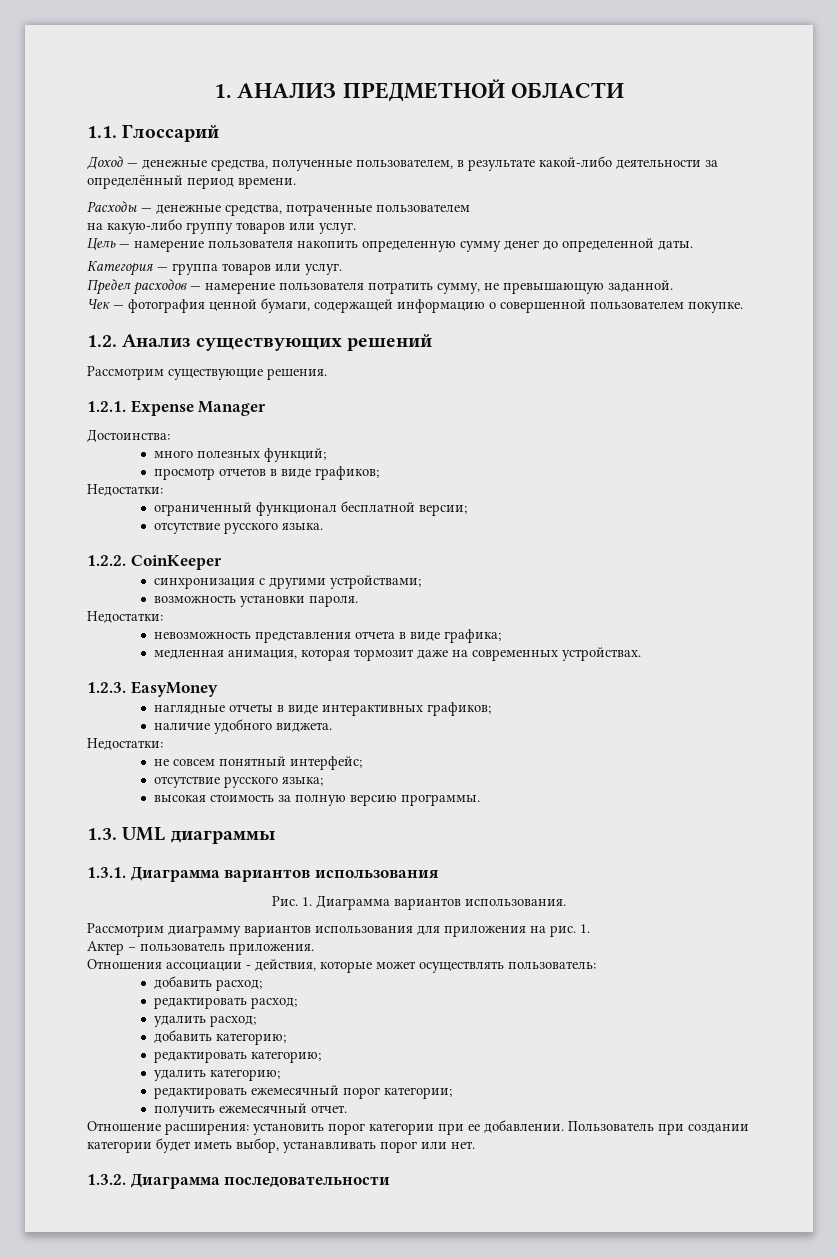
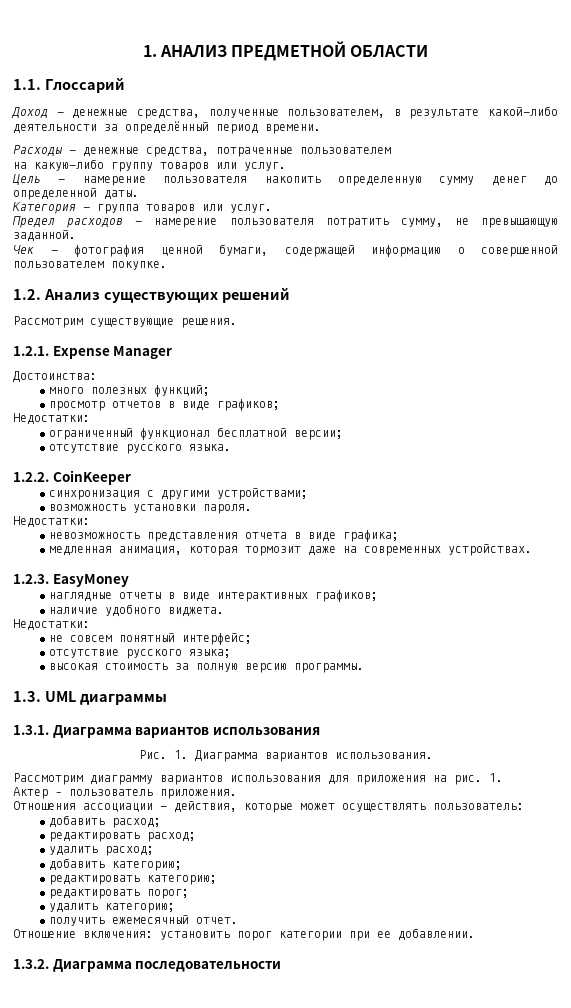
+ редактировать порог;
- редактировать ежемесячный порог категории;
- Отношение расширения: установить порог категории при ее добавлении. Пользователь при создании категории будет иметь выбор, устанавливать порог или нет.
+ Отношение включения: установить порог категории при ее добавлении.

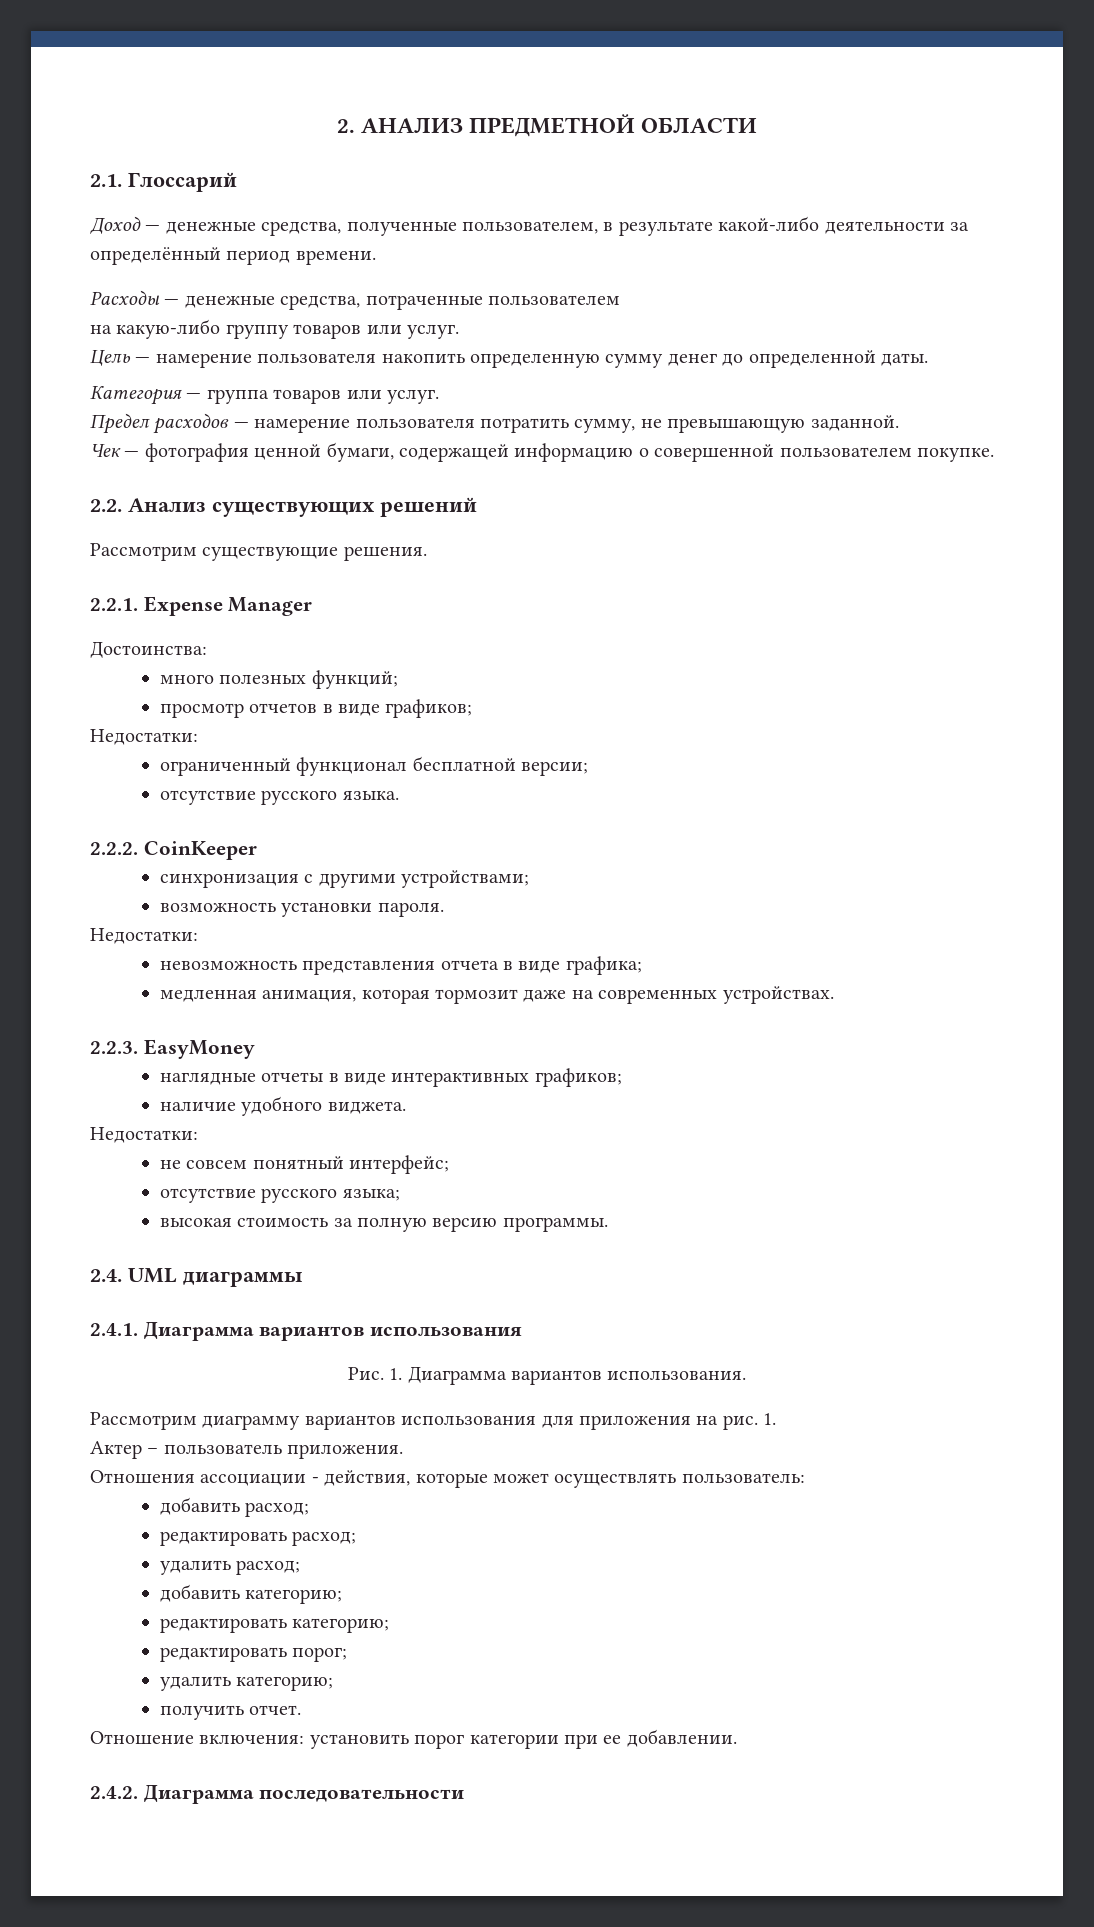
- 1. АНАЛИЗ ПРЕДМЕТНОЙ ОБЛАСТИ
+ 2. АНАЛИЗ ПРЕДМЕТНОЙ ОБЛАСТИ
- 1.1. Глоссарий
+ 2.1. Глоссарий
- 1.2. Анализ существующих решений
+ 2.2. Анализ существующих решений
- 1.2.1. Expense Manager
+ 2.2.1. Expense Manager
- 1.2.2. CoinKeeper
+ 2.2.2. CoinKeeper
- 1.2.3. EasyMoney
+ 2.2.3. EasyMoney
- 1.3. UML диаграммы
+ 2.4. UML диаграммы
- 1.3.1. Диаграмма вариантов использования
+ 2.4.1. Диаграмма вариантов использования
- получить ежемесячный отчет.
+ получить отчет.
- 1.3.2. Диаграмма последовательности
+ 2.4.2. Диаграмма последовательности

